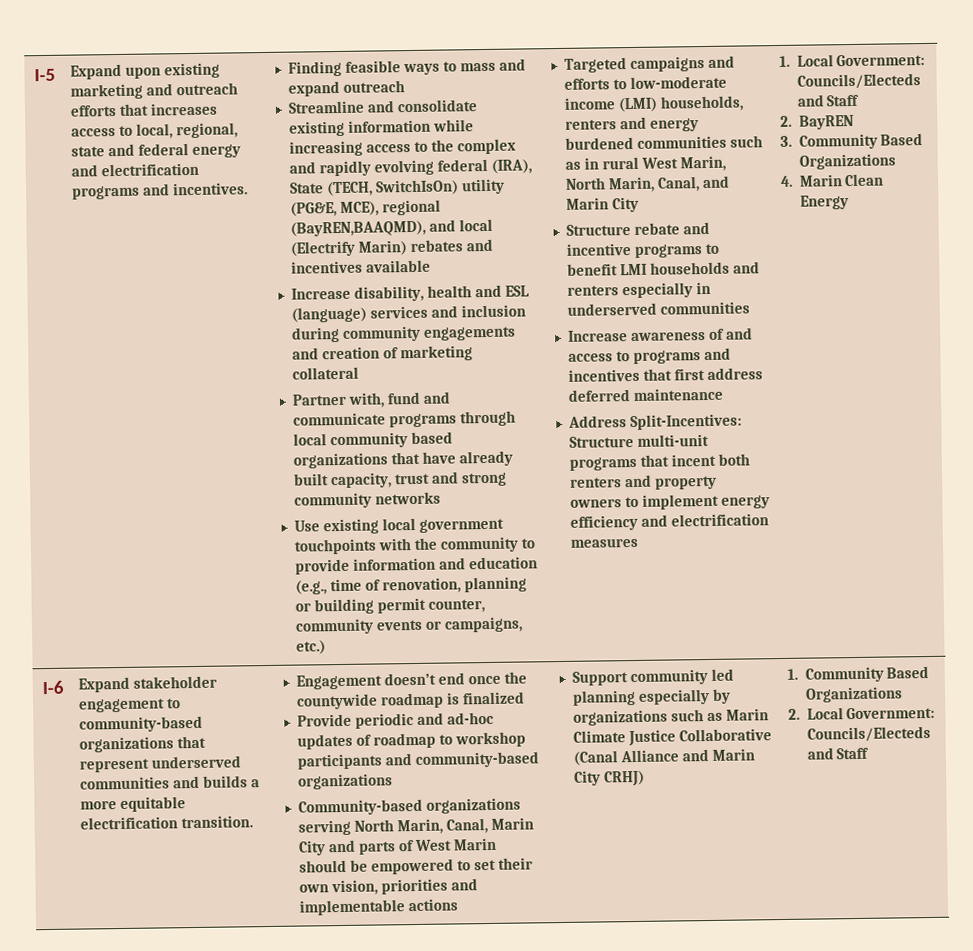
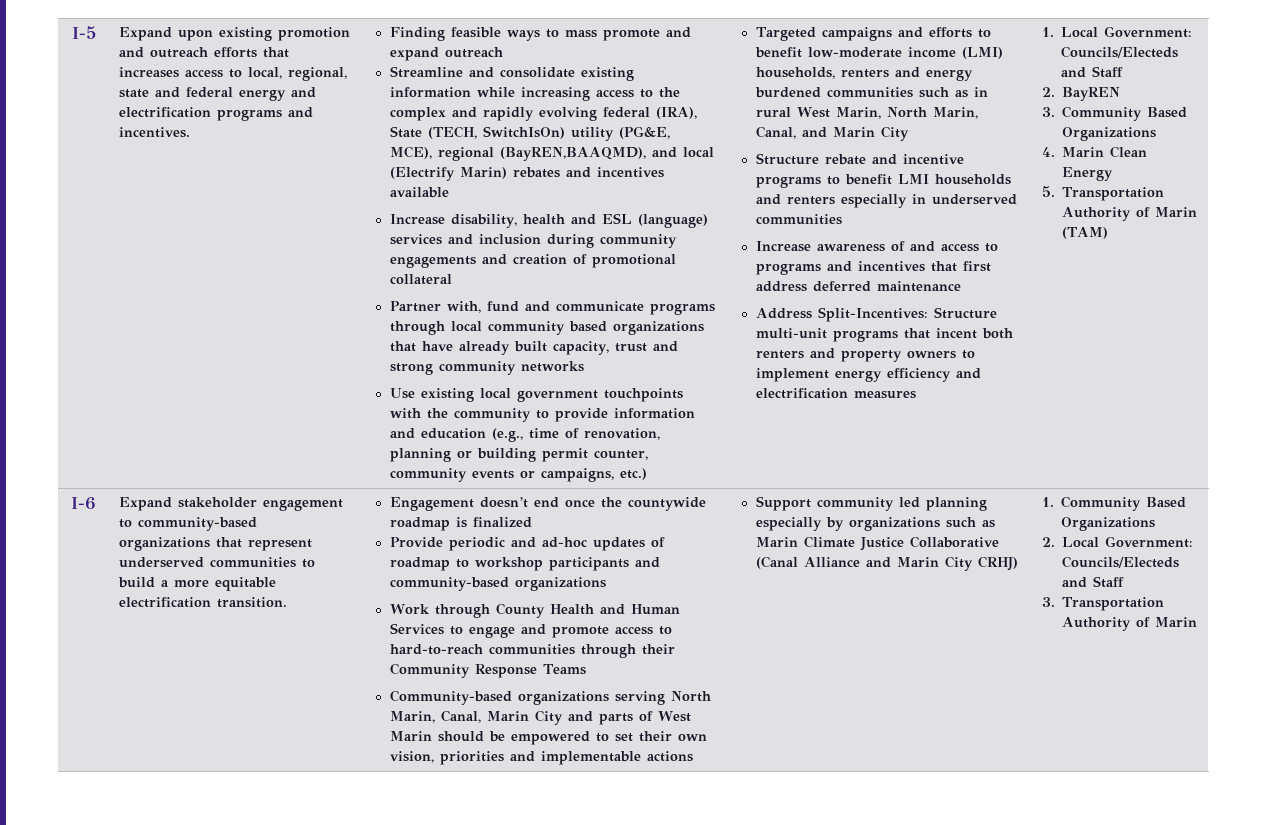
- Expand upon existing marketing and outreach efforts that increases access to local, regional, state and federal energy and electrification programs and incentives.
+ Expand upon existing promotion and outreach efforts that increases access to local, regional, state and federal energy and electrification programs and incentives.
- Finding feasible ways to mass and expand outreach
+ Finding feasible ways to mass promote and expand outreach
- Increase disability, health and ESL (language) services and inclusion during community engagements and creation of marketing collateral
+ Increase disability, health and ESL (language) services and inclusion during community engagements and creation of promotional collateral
- Targeted campaigns and efforts to low-moderate income (LMI) households, renters and energy burdened communities such as in rural West Marin, North Marin, Canal, and Marin City
+ Targeted campaigns and efforts to benefit low-moderate income (LMI) households, renters and energy burdened communities such as in rural West Marin, North Marin, Canal, and Marin City
+ 5. Transportation Authority of Marin (TAM)
- Expand stakeholder engagement to community-based organizations that represent underserved communities and builds a more equitable electrification transition.
+ Expand stakeholder engagement to community-based organizations that represent underserved communities to build a more equitable electrification transition.
+ Work through County Health and Human Services to engage and promote access to hard-to-reach communities through their Community Response Teams
+ 3. Transportation Authority of Marin

